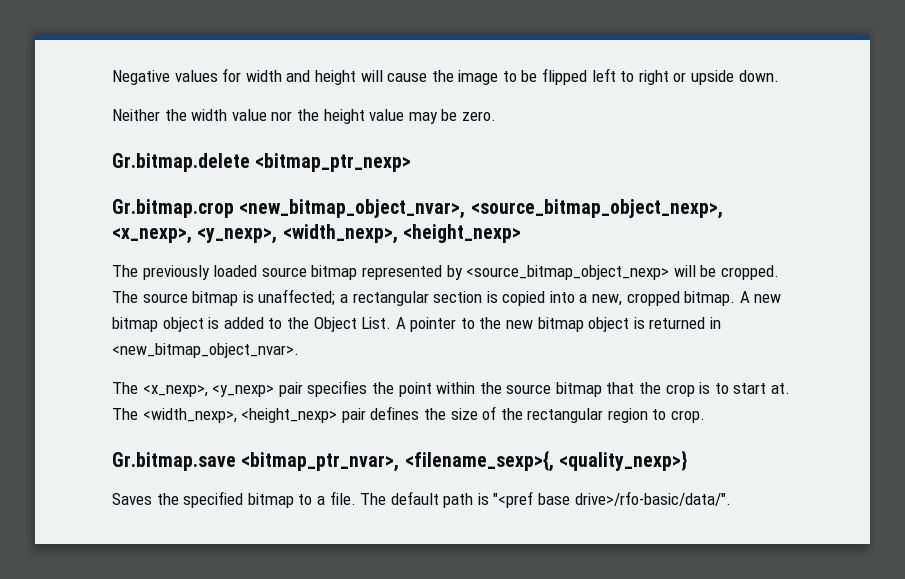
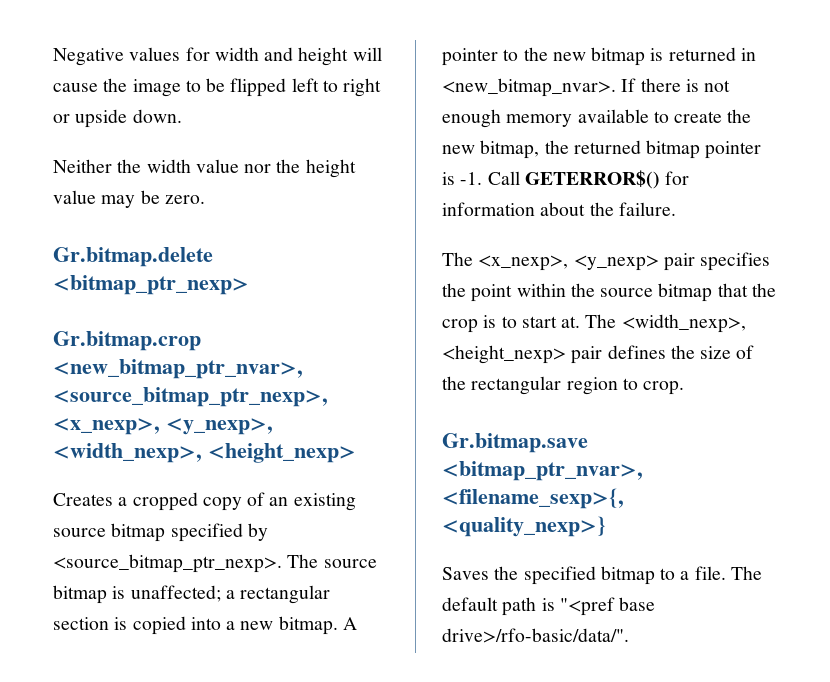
- Gr.bitmap.crop <new_bitmap_object_nvar>, <source_bitmap_object_nexp>, <x_nexp>, <y_nexp>, <width_nexp>, <height_nexp>
+ Gr.bitmap.crop <new_bitmap_ptr_nvar>, <source_bitmap_ptr_nexp>, <x_nexp>, <y_nexp>, <width_nexp>, <height_nexp>
- The previously loaded source bitmap represented by <source_bitmap_object_nexp> will be cropped.
+ Creates a cropped copy of an existing source bitmap specified by <source_bitmap_ptr_nexp>.
- The source bitmap is unaffected; a rectangular section is copied into a new, cropped bitmap. A new bitmap object is added to the Object List.
+ The source bitmap is unaffected; a rectangular section is copied into a new bitmap.
- A pointer to the new bitmap object is returned in <new_bitmap_object_nvar>.
+ A pointer to the new bitmap is returned in <new_bitmap_nvar>. If there is not enough memory available to create the new bitmap, the returned bitmap pointer is -1. Call GETERROR$() for information about the failure.

